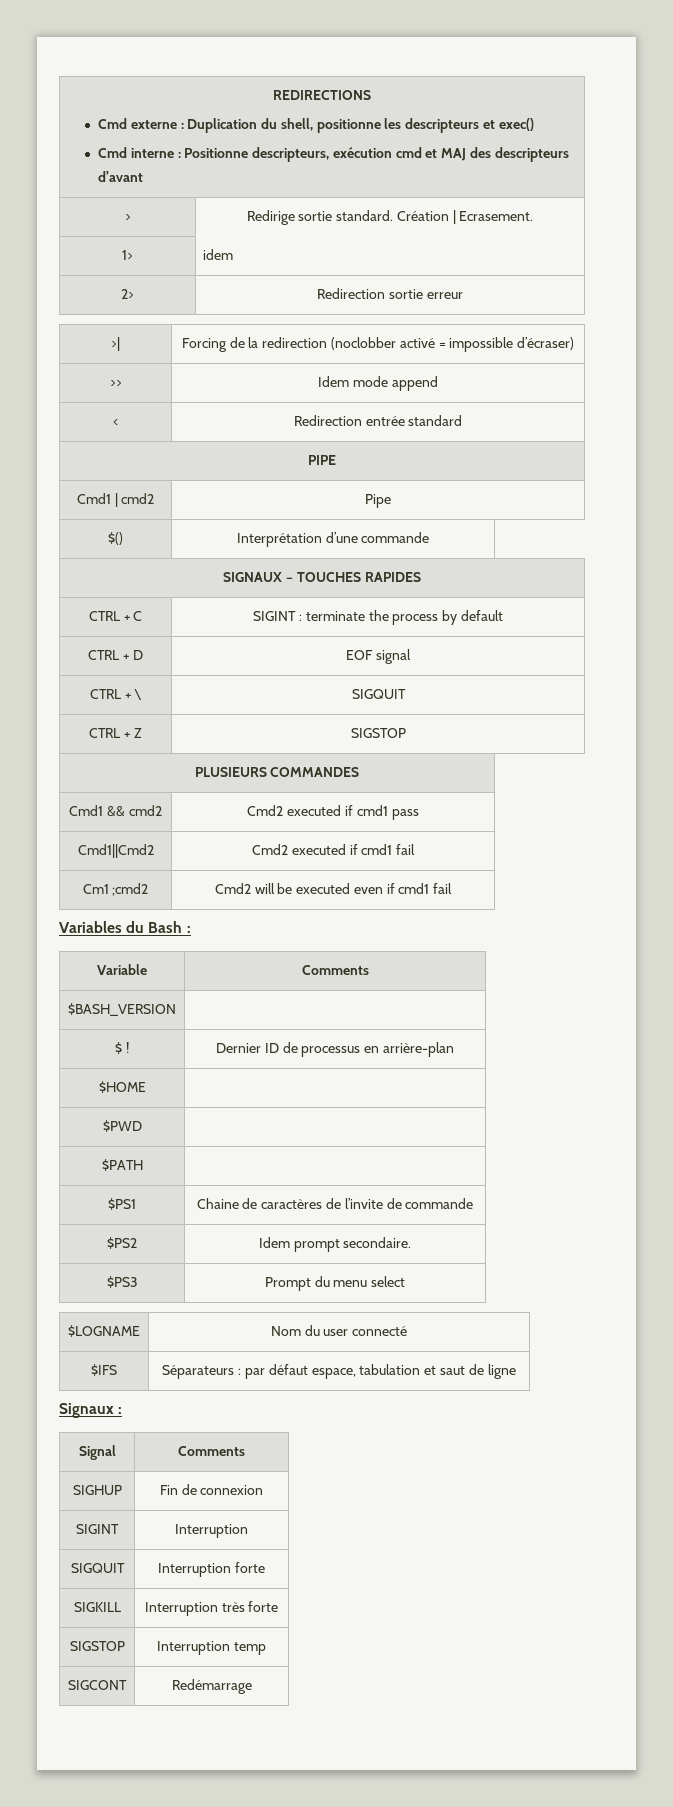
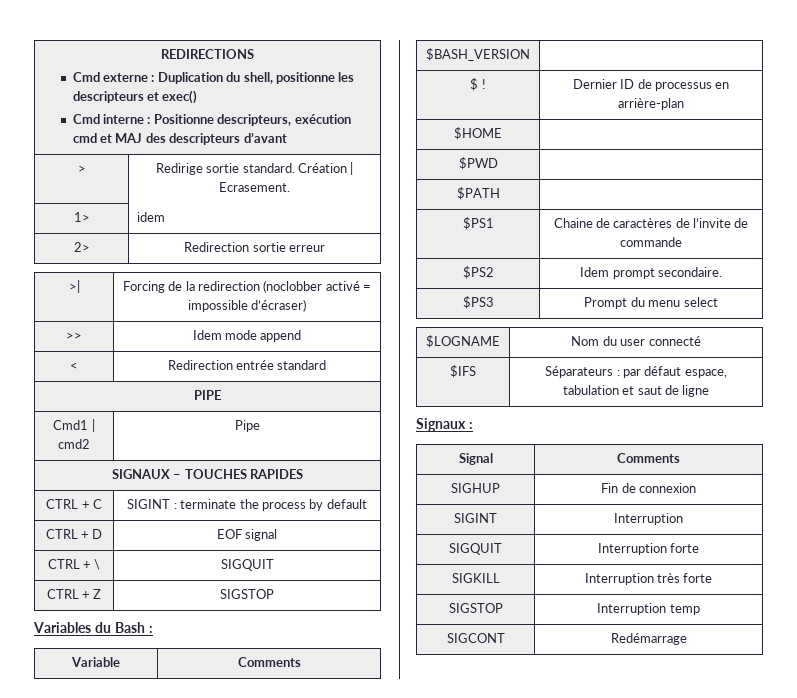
- $() | Interprétation d’une commande
- PLUSIEURS COMMANDES
- Cmd1 && cmd2 | Cmd2 executed if cmd1 pass
- Cmd1||Cmd2 | Cmd2 executed if cmd1 fail
- Cm1 ;cmd2 | Cmd2 will be executed even if cmd1 fail

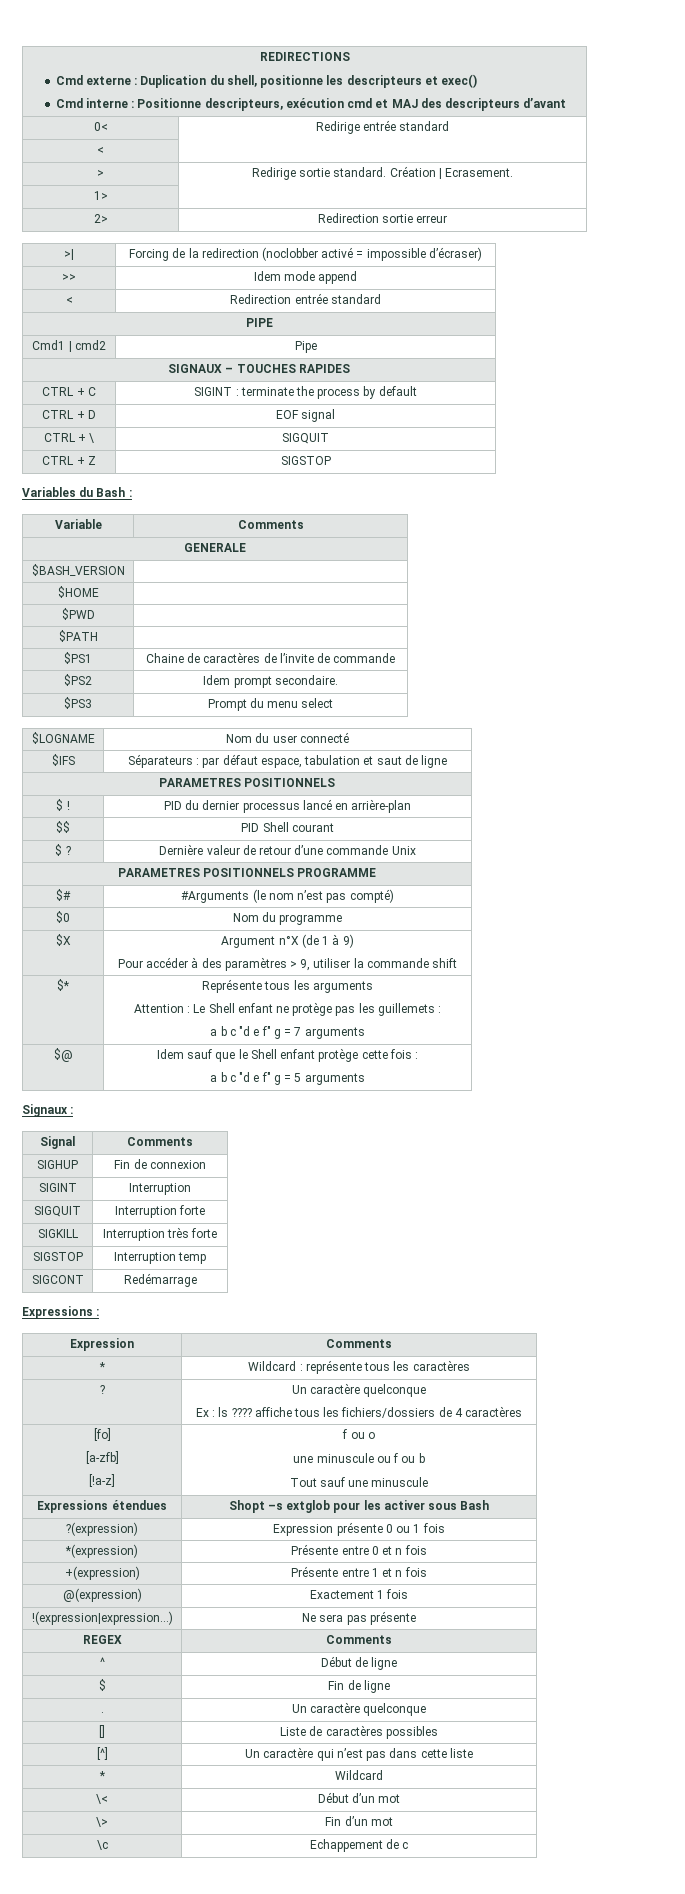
+ 0< | Redirige entrée standard
+ < |
- 1> | idem
+ 1> |
+ GENERALE
- $ ! | Dernier ID de processus en arrière-plan
  $IFS | Séparateurs : par défaut espace, tabulation et saut de ligne
+ PARAMETRES POSITIONNELS
+ $ ! | PID du dernier processus lancé en arrière-plan
+ $$ | PID Shell courant
+ $ ? | Dernière valeur de retour d’une commande Unix
+ PARAMETRES POSITIONNELS PROGRAMME
+ $# | #Arguments (le nom n’est pas compté)
+ $0 | Nom du programme
+ $X | Argument n°X (de 1 à 9)
+ Pour accéder à des paramètres > 9, utiliser la commande shift
+ $* | Représente tous les arguments
+ Attention : Le Shell enfant ne protège pas les guillemets :
+ a b c "d e f" g = 7 arguments
+ $@ | Idem sauf que le Shell enfant protège cette fois :
+ a b c "d e f" g = 5 arguments
+ Expressions :
+ Expression | Comments
+ * | Wildcard : représente tous les caractères
+ ? | Un caractère quelconque
+ Ex : ls ???? affiche tous les fichiers/dossiers de 4 caractères
+ [fo]
+ [a-zfb]
+ [!a-z] | f ou o
+ une minuscule ou f ou b
+ Tout sauf une minuscule
+ Expressions étendues | Shopt –s extglob pour les activer sous Bash
+ ?(expression) | Expression présente 0 ou 1 fois
+ *(expression) | Présente entre 0 et n fois
+ +(expression) | Présente entre 1 et n fois
+ @(expression) | Exactement 1 fois
+ !(expression|expression…) | Ne sera pas présente
+ REGEX | Comments
+ ^ | Début de ligne
+ $ | Fin de ligne
+ . | Un caractère quelconque
+ [] | Liste de caractères possibles
+ [^] | Un caractère qui n’est pas dans cette liste
+ * | Wildcard
+ \< | Début d’un mot
+ \> | Fin d’un mot
+ \c | Echappement de c

